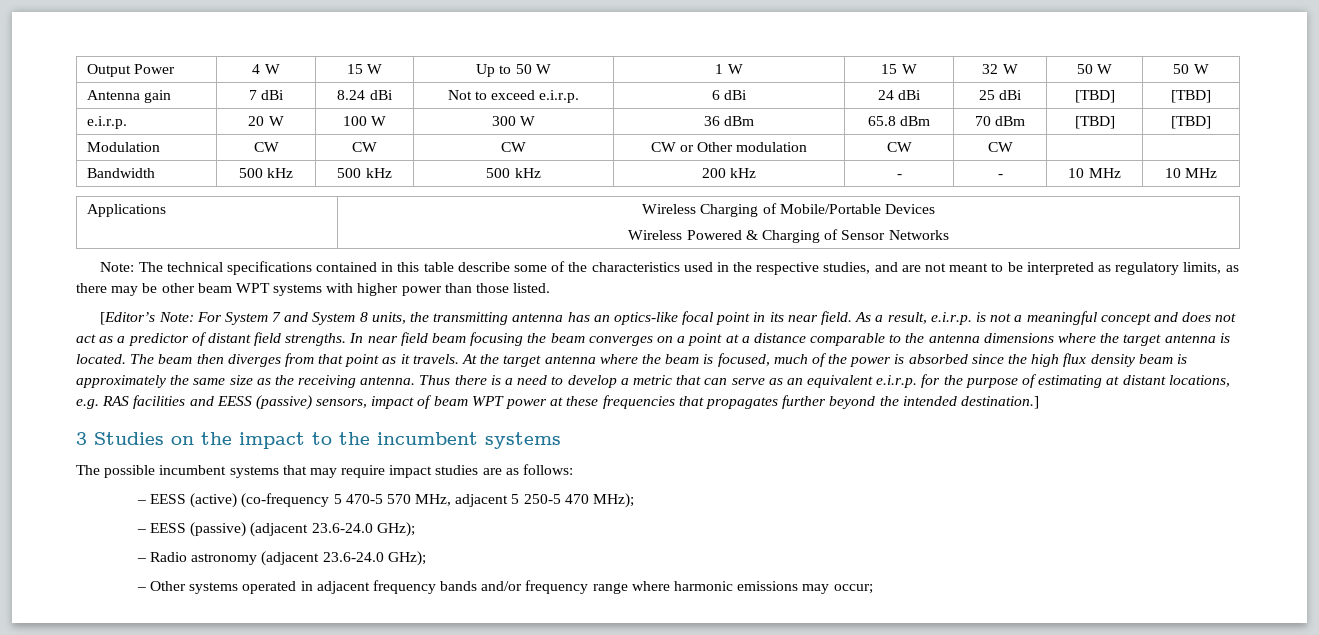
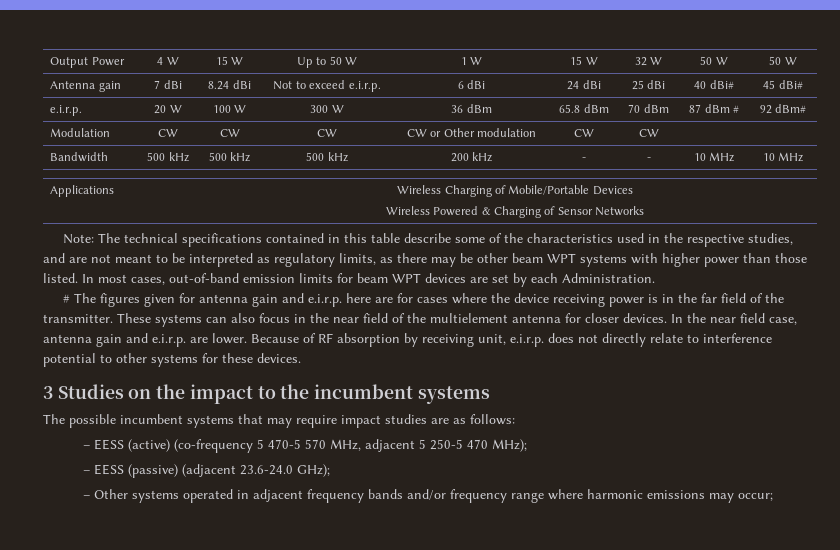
- Antenna gain | 7 dBi | 8.24 dBi | Not to exceed e.i.r.p. | 6 dBi | 24 dBi | 25 dBi | [TBD] | [TBD]
+ Antenna gain | 7 dBi | 8.24 dBi | Not to exceed e.i.r.p. | 6 dBi | 24 dBi | 25 dBi | 40 dBi# | 45 dBi#
- e.i.r.p. | 20 W | 100 W | 300 W | 36 dBm | 65.8 dBm | 70 dBm | [TBD] | [TBD]
+ e.i.r.p. | 20 W | 100 W | 300 W | 36 dBm | 65.8 dBm | 70 dBm | 87 dBm # | 92 dBm#
- Note: The technical specifications contained in this table describe some of the characteristics used in the respective studies, and are not meant to be interpreted as regulatory limits, as there may be other beam WPT systems with higher power than those listed.
- [Editor’s Note: For System 7 and System 8 units, the transmitting antenna has an optics-like focal point in its near field. As a result, e.i.r.p. is not a meaningful concept and does not act as a predictor of distant field strengths. In near field beam focusing the beam converges on a point at a distance comparable to the antenna dimensions where the target antenna is located. The beam then diverges from that point as it travels. At the target antenna where the beam is focused, much of the power is absorbed since the high flux density beam is approximately the same size as the receiving antenna. Thus there is a need to develop a metric that can serve as an equivalent e.i.r.p. for the purpose of estimating at distant locations, e.g. RAS facilities and EESS (passive) sensors, impact of beam WPT power at these frequencies that propagates further beyond the intended destination.]
+ Note: The technical specifications contained in this table describe some of the characteristics used in the respective studies, and are not meant to be interpreted as regulatory limits, as there may be other beam WPT systems with higher power than those listed. In most cases, out-of-band emission limits for beam WPT devices are set by each Administration.
+ # The figures given for antenna gain and e.i.r.p. here are for cases where the device receiving power is in the far field of the transmitter. These systems can also focus in the near field of the multielement antenna for closer devices. In the near field case, antenna gain and e.i.r.p. are lower. Because of RF absorption by receiving unit, e.i.r.p. does not directly relate to interference potential to other systems for these devices.
- – Radio astronomy (adjacent 23.6-24.0 GHz);

